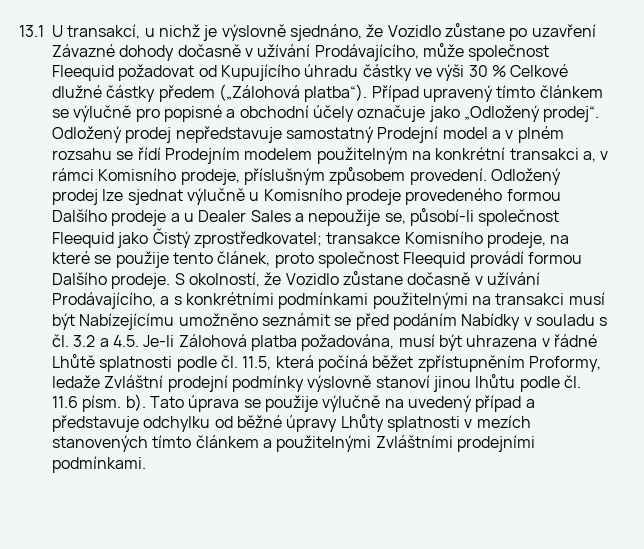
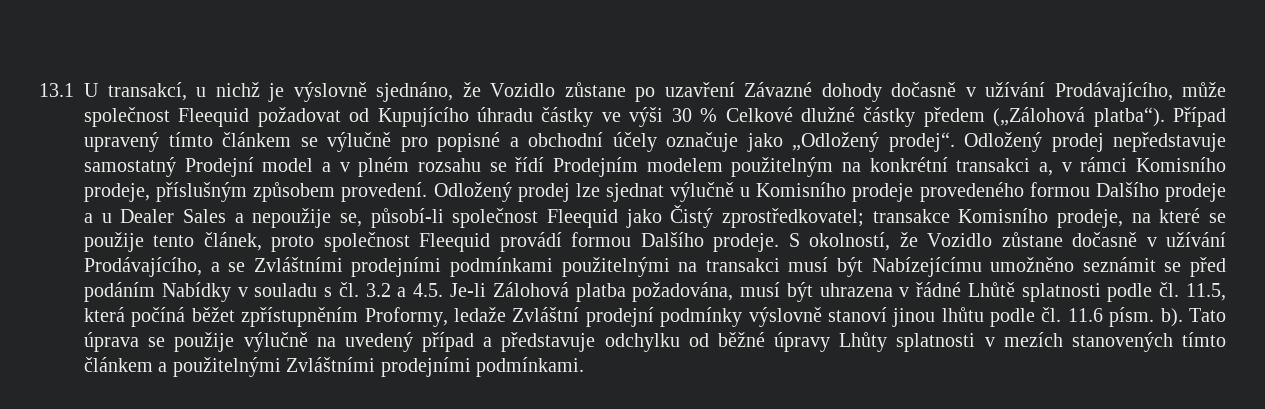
- S okolností, že Vozidlo zůstane dočasně v užívání Prodávajícího, a s konkrétními podmínkami použitelnými na transakci musí být Nabízejícímu umožněno seznámit se před podáním Nabídky v souladu s čl. 3.2 a 4.5. Je-li Zálohová platba požadována, musí být uhrazena v řádné Lhůtě splatnosti podle čl. 11.5, která počíná běžet zpřístupněním Proformy, ledaže Zvláštní prodejní podmínky výslovně stanoví jinou lhůtu podle čl. 11.6 písm. b).
+ S okolností, že Vozidlo zůstane dočasně v užívání Prodávajícího, a se Zvláštními prodejními podmínkami použitelnými na transakci musí být Nabízejícímu umožněno seznámit se před podáním Nabídky v souladu s čl. 3.2 a 4.5. Je-li Zálohová platba požadována, musí být uhrazena v řádné Lhůtě splatnosti podle čl. 11.5, která počíná běžet zpřístupněním Proformy, ledaže Zvláštní prodejní podmínky výslovně stanoví jinou lhůtu podle čl. 11.6 písm. b).

